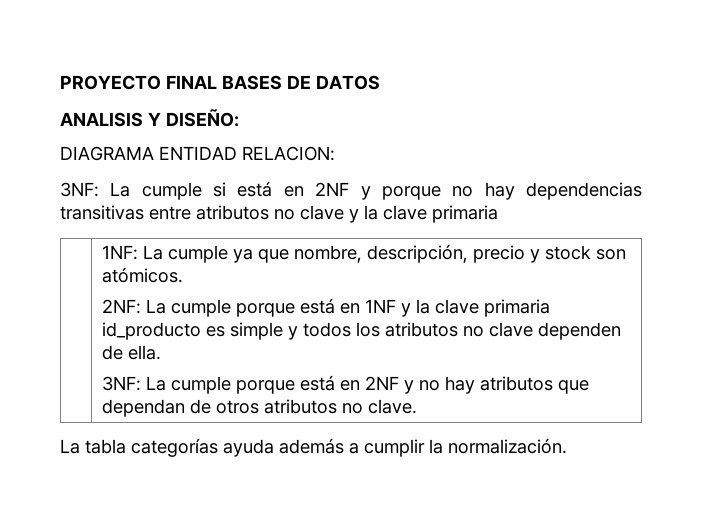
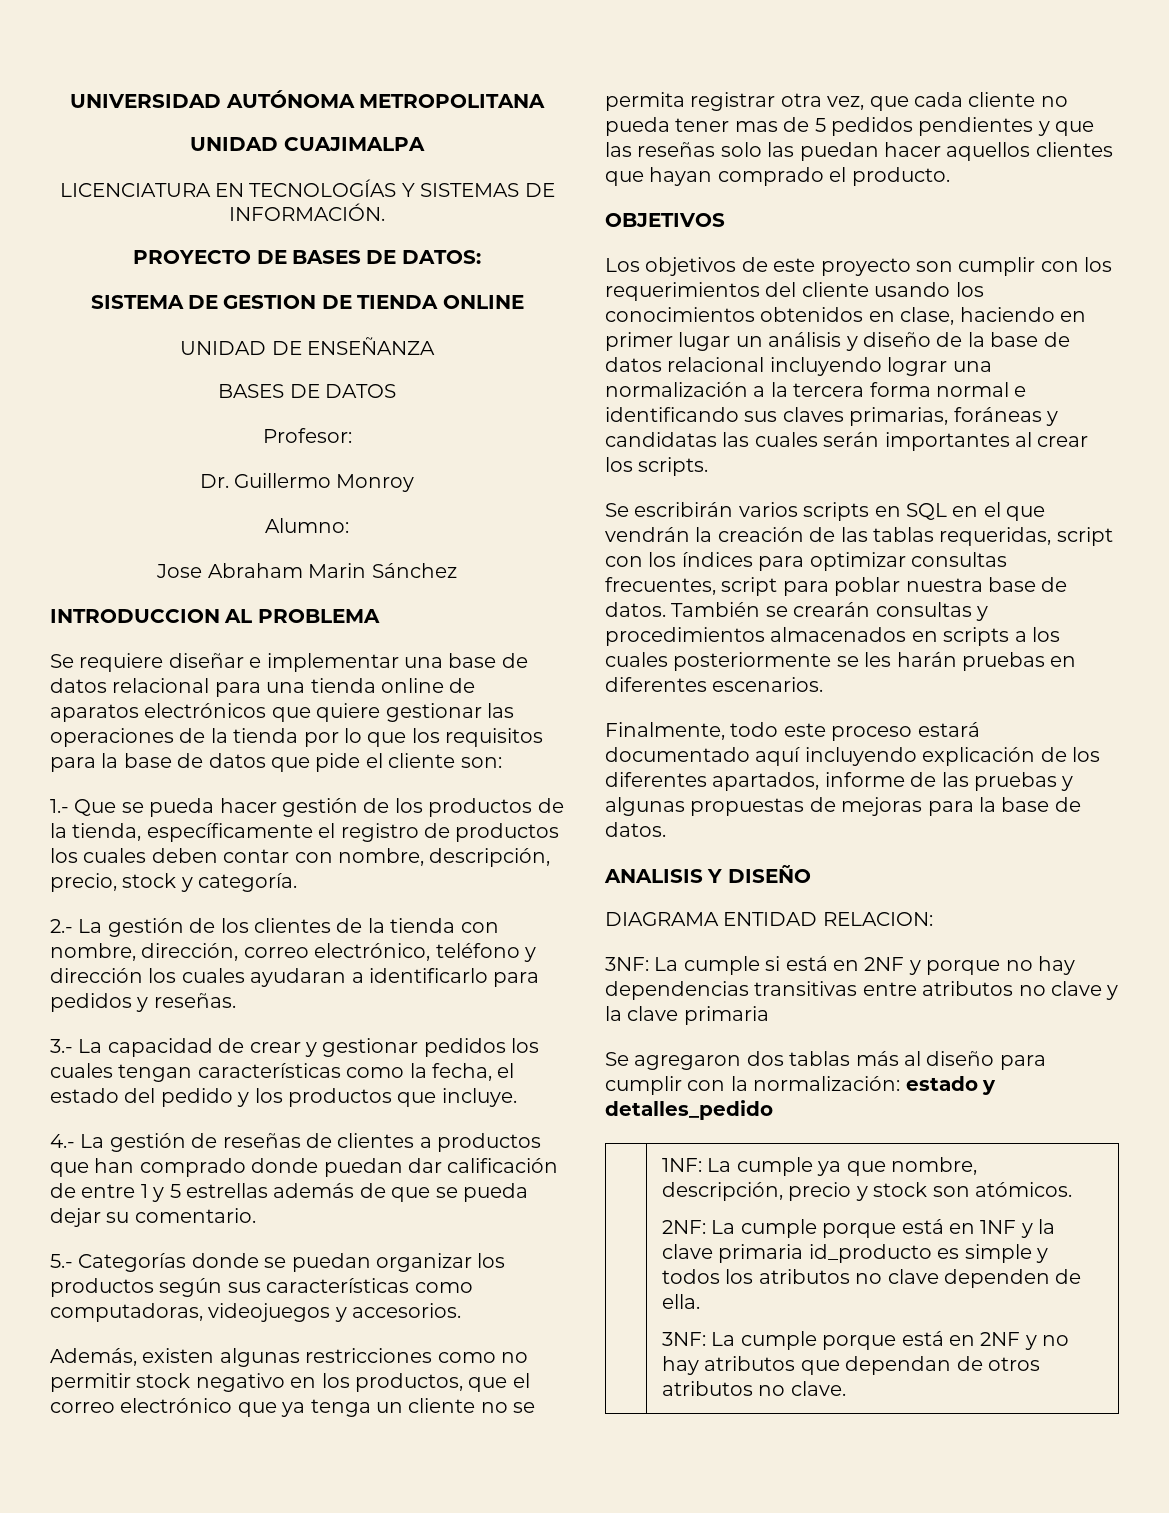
- PROYECTO FINAL BASES DE DATOS
+ UNIVERSIDAD AUTÓNOMA METROPOLITANA
+ UNIDAD CUAJIMALPA
+ LICENCIATURA EN TECNOLOGÍAS Y SISTEMAS DE INFORMACIÓN.
+ PROYECTO DE BASES DE DATOS:
+ SISTEMA DE GESTION DE TIENDA ONLINE
+ UNIDAD DE ENSEÑANZA
+ BASES DE DATOS
+ Profesor:
+ Dr. Guillermo Monroy
+ Alumno:
+ Jose Abraham Marin Sánchez
+ INTRODUCCION AL PROBLEMA
+ Se requiere diseñar e implementar una base de datos relacional para una tienda online de aparatos electrónicos que quiere gestionar las operaciones de la tienda por lo que los requisitos para la base de datos que pide el cliente son:
+ 1.- Que se pueda hacer gestión de los productos de la tienda, específicamente el registro de productos los cuales deben contar con nombre, descripción, precio, stock y categoría.
+ 2.- La gestión de los clientes de la tienda con nombre, dirección, correo electrónico, teléfono y dirección los cuales ayudaran a identificarlo para pedidos y reseñas.
+ 3.- La capacidad de crear y gestionar pedidos los cuales tengan características como la fecha, el estado del pedido y los productos que incluye.
+ 4.- La gestión de reseñas de clientes a productos que han comprado donde puedan dar calificación de entre 1 y 5 estrellas además de que se pueda dejar su comentario.
+ 5.- Categorías donde se puedan organizar los productos según sus características como computadoras, videojuegos y accesorios.
+ Además, existen algunas restricciones como no permitir stock negativo en los productos, que el correo electrónico que ya tenga un cliente no se permita registrar otra vez, que cada cliente no pueda tener mas de 5 pedidos pendientes y que las reseñas solo las puedan hacer aquellos clientes que hayan comprado el producto.
+ OBJETIVOS
+ Los objetivos de este proyecto son cumplir con los requerimientos del cliente usando los conocimientos obtenidos en clase, haciendo en primer lugar un análisis y diseño de la base de datos relacional incluyendo lograr una normalización a la tercera forma normal e identificando sus claves primarias, foráneas y candidatas las cuales serán importantes al crear los scripts.
+ Se escribirán varios scripts en SQL en el que vendrán la creación de las tablas requeridas, script con los índices para optimizar consultas frecuentes, script para poblar nuestra base de datos. También se crearán consultas y procedimientos almacenados en scripts a los cuales posteriormente se les harán pruebas en diferentes escenarios.
+ Finalmente, todo este proceso estará documentado aquí incluyendo explicación de los diferentes apartados, informe de las pruebas y algunas propuestas de mejoras para la base de datos.
- ANALISIS Y DISEÑO:
+ ANALISIS Y DISEÑO
+ Se agregaron dos tablas más al diseño para cumplir con la normalización: estado y detalles_pedido
- La tabla categorías ayuda además a cumplir la normalización.

